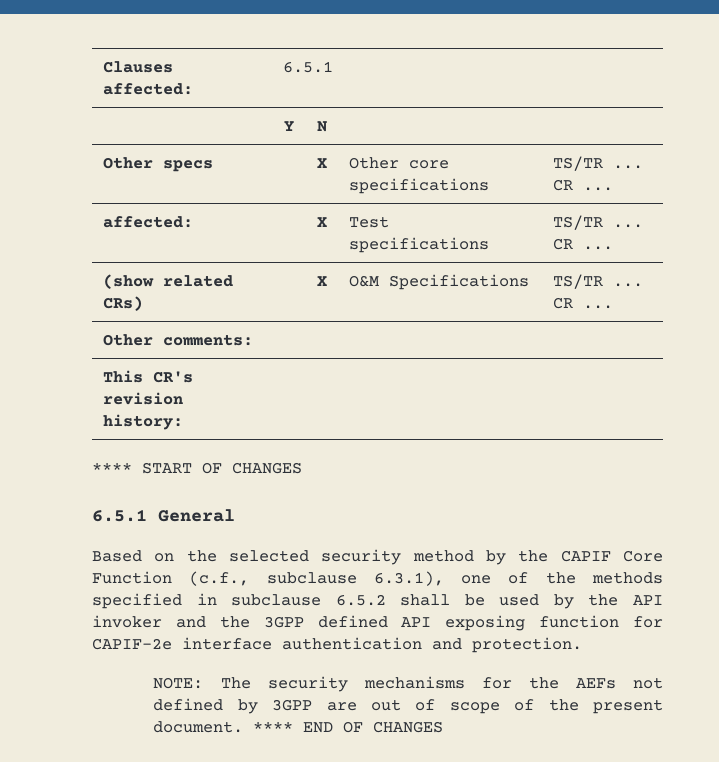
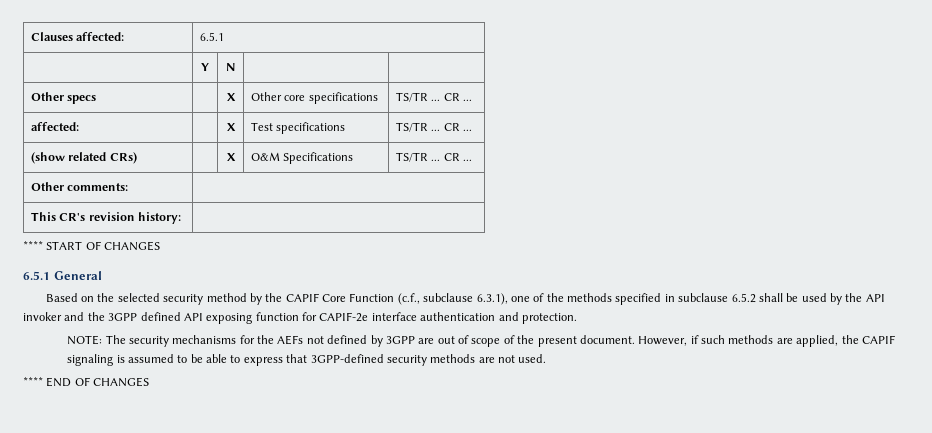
- NOTE: The security mechanisms for the AEFs not defined by 3GPP are out of scope of the present document. **** END OF CHANGES
+ NOTE: The security mechanisms for the AEFs not defined by 3GPP are out of scope of the present document. However, if such methods are applied, the CAPIF signaling is assumed to be able to express that 3GPP-defined security methods are not used.
+ **** END OF CHANGES

